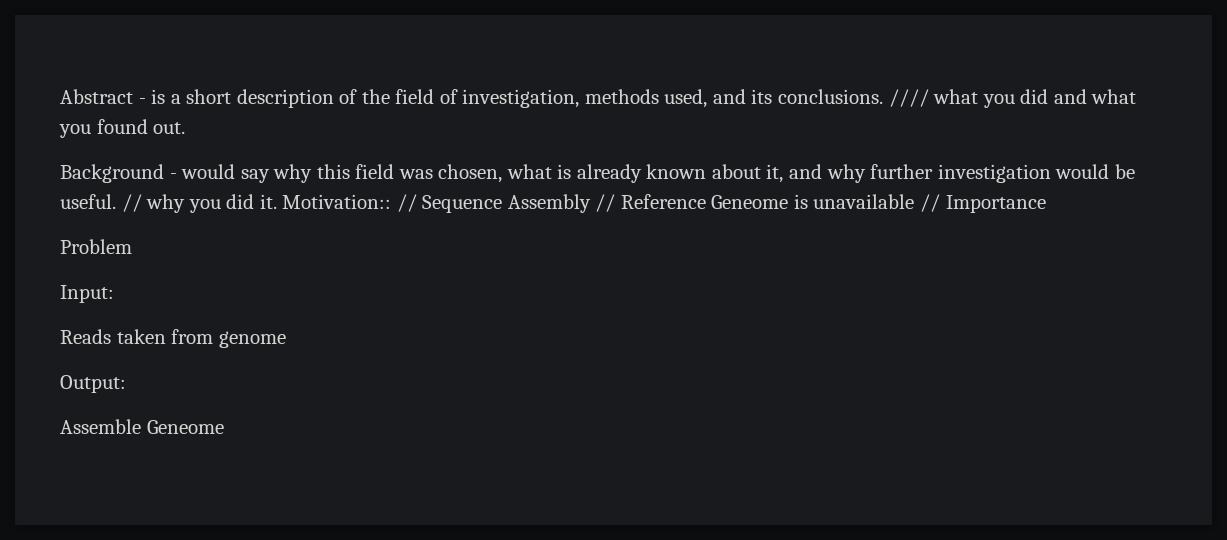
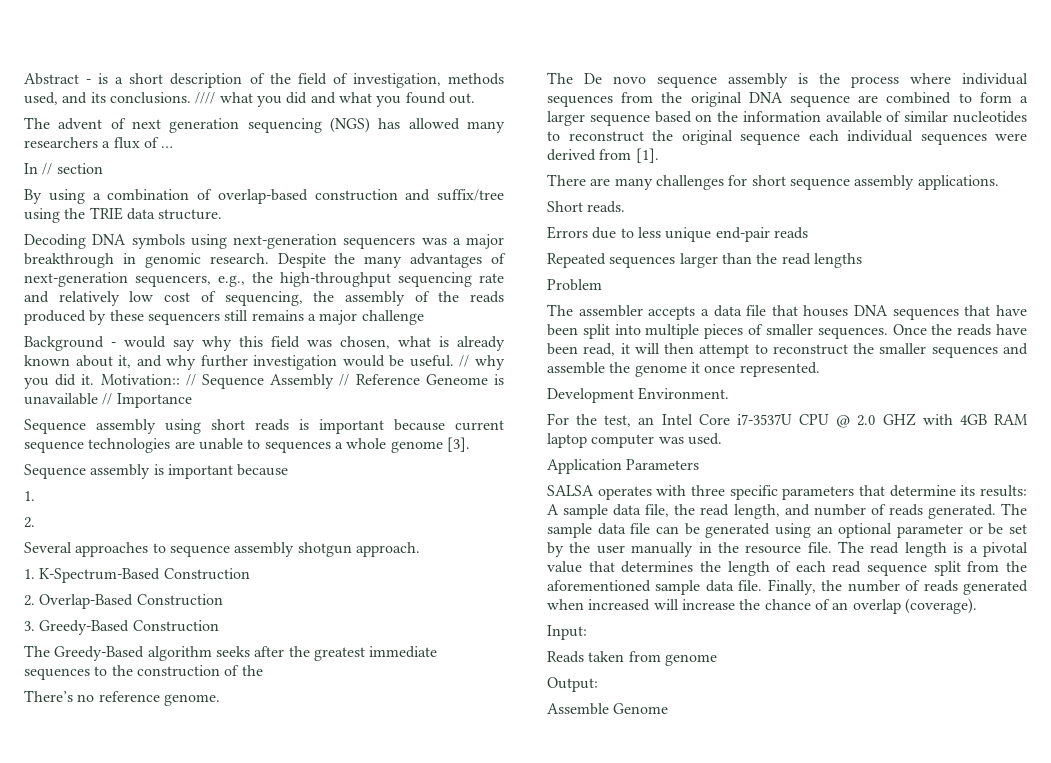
+ The advent of next generation sequencing (NGS) has allowed many researchers a flux of …
+ In // section
+ By using a combination of overlap-based construction and suffix/tree using the TRIE data structure.
+ Decoding DNA symbols using next-generation sequencers was a major breakthrough in genomic research. Despite the many advantages of next-generation sequencers, e.g., the high-throughput sequencing rate and relatively low cost of sequencing, the assembly of the reads produced by these sequencers still remains a major challenge
+ Sequence assembly using short reads is important because current sequence technologies are unable to sequences a whole genome [3].
+ Sequence assembly is important because
+ 1.
+ 2.
+ Several approaches to sequence assembly shotgun approach.
+ 1. K-Spectrum-Based Construction
+ 2. Overlap-Based Construction
+ 3. Greedy-Based Construction
+ The Greedy-Based algorithm seeks after the greatest immediate sequences to the construction of the
+ There’s no reference genome.
+ The De novo sequence assembly is the process where individual sequences from the original DNA sequence are combined to form a larger sequence based on the information available of similar nucleotides to reconstruct the original sequence each individual sequences were derived from [1].
+ There are many challenges for short sequence assembly applications.
+ Short reads.
+ Errors due to less unique end-pair reads
+ Repeated sequences larger than the read lengths
  Problem
+ The assembler accepts a data file that houses DNA sequences that have been split into multiple pieces of smaller sequences. Once the reads have been read, it will then attempt to reconstruct the smaller sequences and assemble the genome it once represented.
+ Development Environment.
+ For the test, an Intel Core i7-3537U CPU @ 2.0 GHZ with 4GB RAM laptop computer was used.
+ Application Parameters
+ SALSA operates with three specific parameters that determine its results: A sample data file, the read length, and number of reads generated. The sample data file can be generated using an optional parameter or be set by the user manually in the resource file. The read length is a pivotal value that determines the length of each read sequence split from the aforementioned sample data file. Finally, the number of reads generated when increased will increase the chance of an overlap (coverage).
- Assemble Geneome
+ Assemble Genome

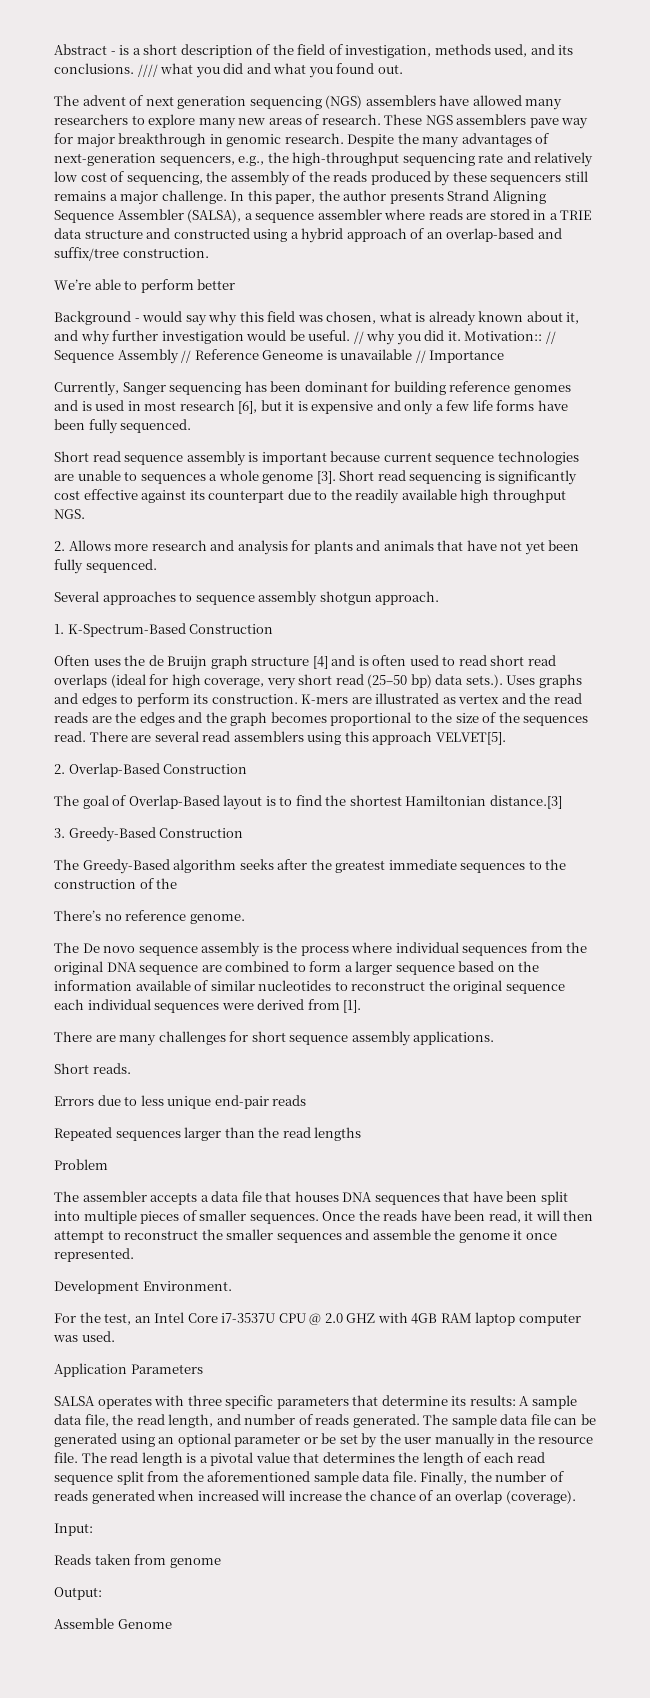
- The advent of next generation sequencing (NGS) has allowed many researchers a flux of …
- In // section
- By using a combination of overlap-based construction and suffix/tree using the TRIE data structure.
- Decoding DNA symbols using next-generation sequencers was a major breakthrough in genomic research.
+ The advent of next generation sequencing (NGS) assemblers have allowed many researchers to explore many new areas of research. These NGS assemblers pave way for major breakthrough in genomic research.
- Despite the many advantages of next-generation sequencers, e.g., the high-throughput sequencing rate and relatively low cost of sequencing, the assembly of the reads produced by these sequencers still remains a major challenge
+ Despite the many advantages of next-generation sequencers, e.g., the high-throughput sequencing rate and relatively low cost of sequencing, the assembly of the reads produced by these sequencers still remains a major challenge. In this paper, the author presents Strand Aligning Sequence Assembler (SALSA), a sequence assembler where reads are stored in a TRIE data structure and constructed using a hybrid approach of an overlap-based and suffix/tree construction.
+ We’re able to perform better
- Sequence assembly using short reads is important because current sequence technologies are unable to sequences a whole genome [3].
- Sequence assembly is important because
- 1.
- 2.
+ Currently, Sanger sequencing has been dominant for building reference genomes and is used in most research [6], but it is expensive and only a few life forms have been fully sequenced.
+ Short read sequence assembly is important because current sequence technologies are unable to sequences a whole genome [3]. Short read sequencing is significantly cost effective against its counterpart due to the readily available high throughput NGS.
+ 2. Allows more research and analysis for plants and animals that have not yet been fully sequenced.
+ Often uses the de Bruijn graph structure [4] and is often used to read short read overlaps (ideal for high coverage, very short read (25–50 bp) data sets.). Uses graphs and edges to perform its construction. K-mers are illustrated as vertex and the read reads are the edges and the graph becomes proportional to the size of the sequences read. There are several read assemblers using this approach VELVET[5].
  2. Overlap-Based Construction
+ The goal of Overlap-Based layout is to find the shortest Hamiltonian distance.[3]

